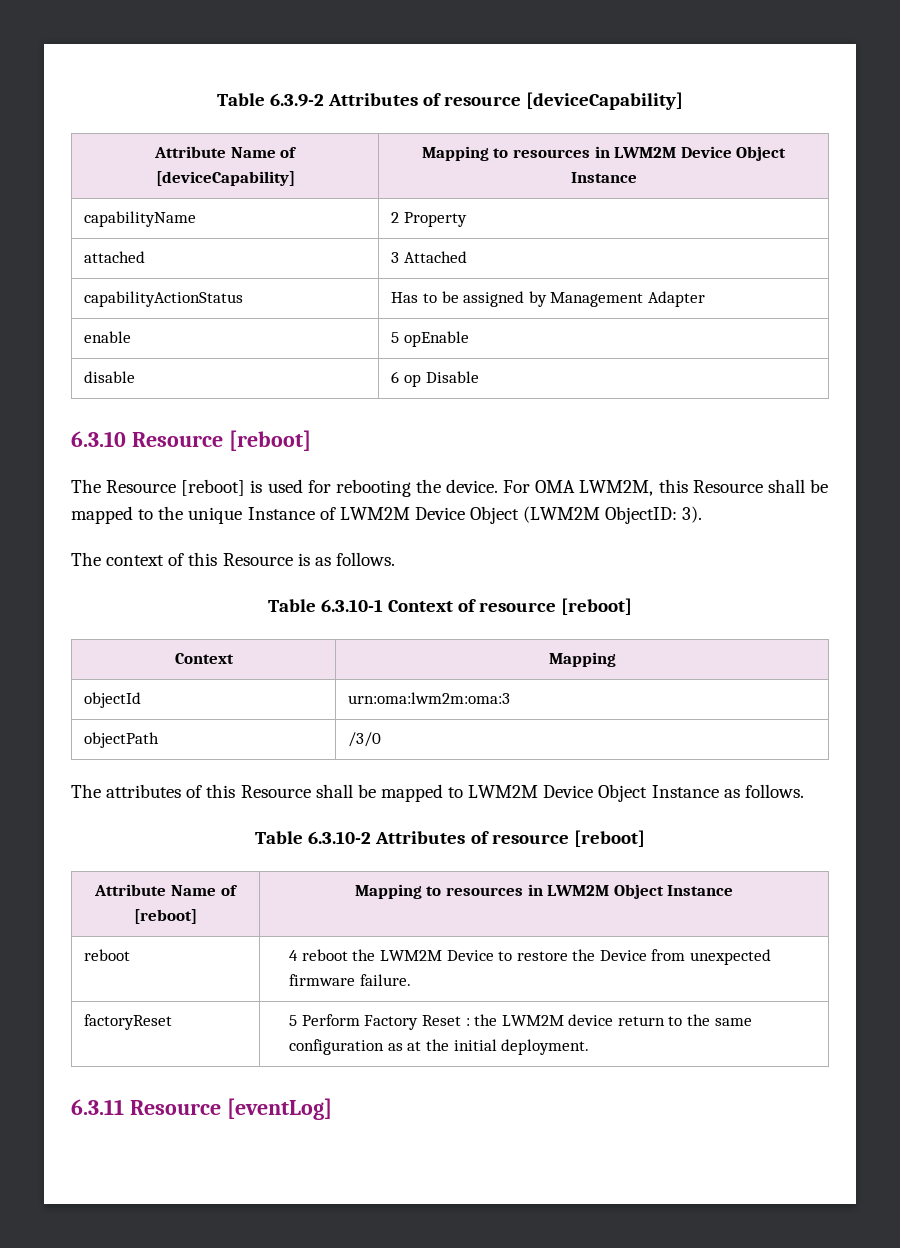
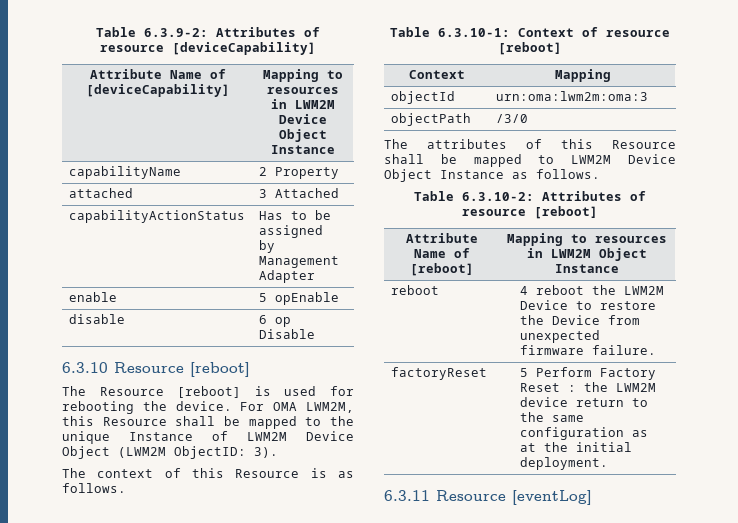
- Table 6.3.9-2 Attributes of resource [deviceCapability]
+ Table 6.3.9-2: Attributes of resource [deviceCapability]
- Table 6.3.10-1 Context of resource [reboot]
+ Table 6.3.10-1: Context of resource [reboot]
- Table 6.3.10-2 Attributes of resource [reboot]
+ Table 6.3.10-2: Attributes of resource [reboot]

